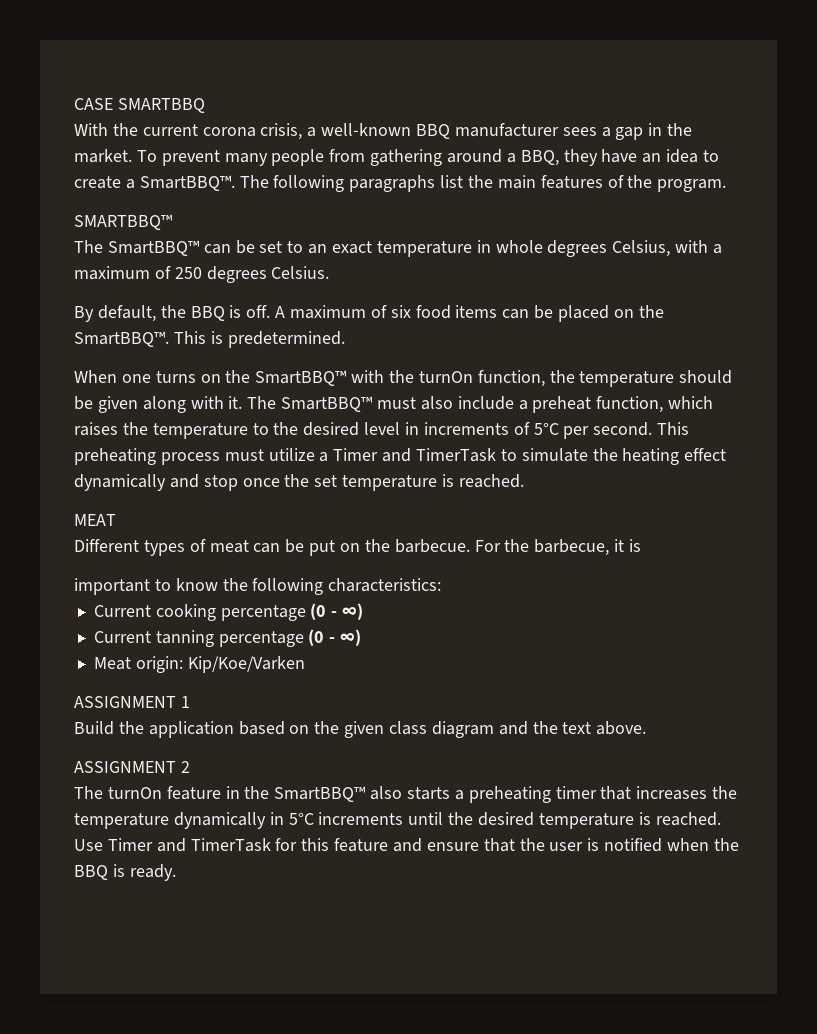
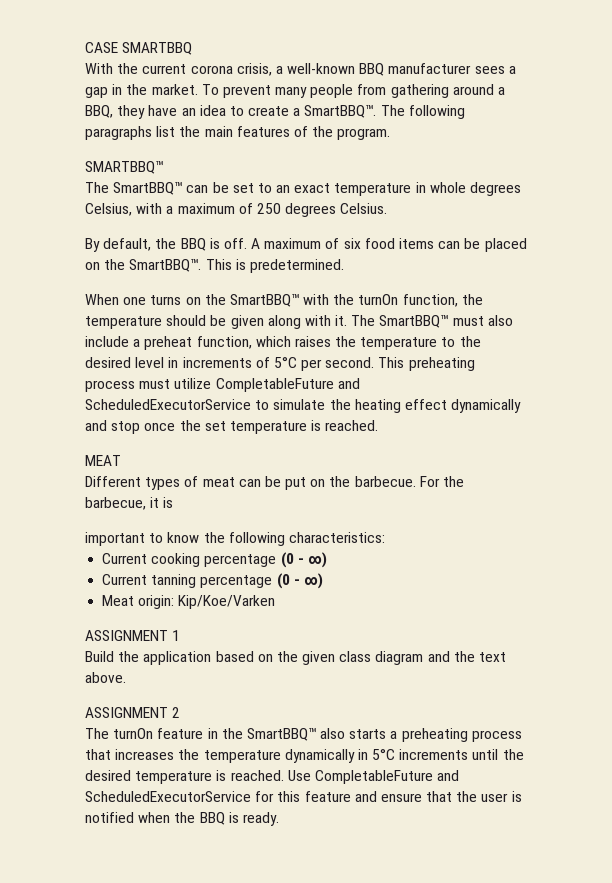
- This preheating process must utilize a Timer and TimerTask to simulate the heating effect dynamically and stop once the set temperature is reached.
+ This preheating process must utilize CompletableFuture and ScheduledExecutorService to simulate the heating effect dynamically and stop once the set temperature is reached.
- The turnOn feature in the SmartBBQ™ also starts a preheating timer that increases the temperature dynamically in 5°C increments until the desired temperature is reached.
+ The turnOn feature in the SmartBBQ™ also starts a preheating process that increases the temperature dynamically in 5°C increments until the desired temperature is reached.
- Use Timer and TimerTask for this feature and ensure that the user is notified when the BBQ is ready.
+ Use CompletableFuture and ScheduledExecutorService for this feature and ensure that the user is notified when the BBQ is ready.

